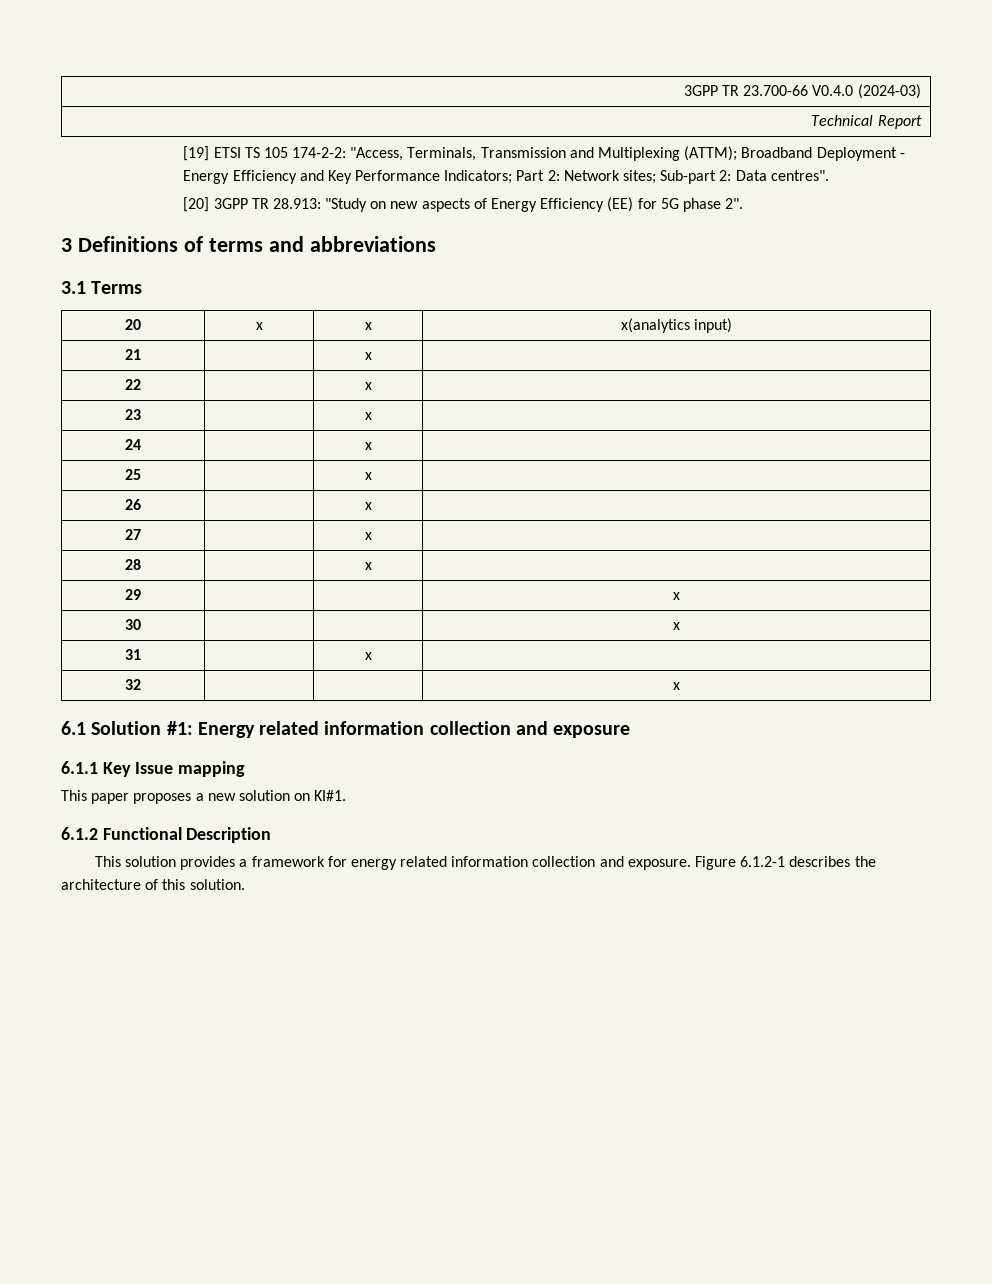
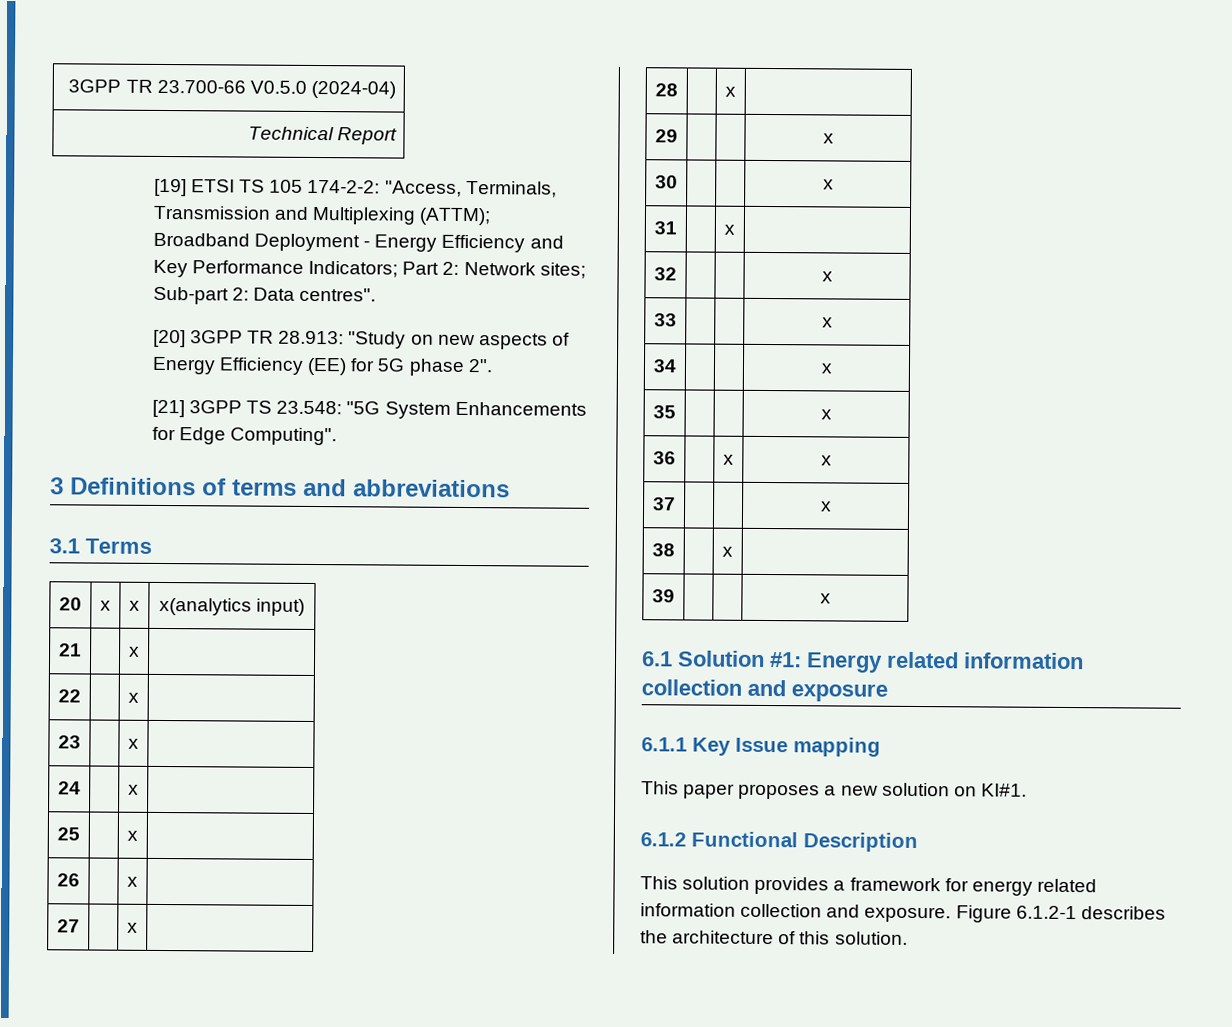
- 3GPP TR 23.700-66 V0.4.0 (2024-03)
+ 3GPP TR 23.700-66 V0.5.0 (2024-04)
+ [21] 3GPP TS 23.548: "5G System Enhancements for Edge Computing".
+ 33 | | | x
+ 34 | | | x
+ 35 | | | x
+ 36 | | x | x
+ 37 | | | x
+ 38 | | x |
+ 39 | | | x

